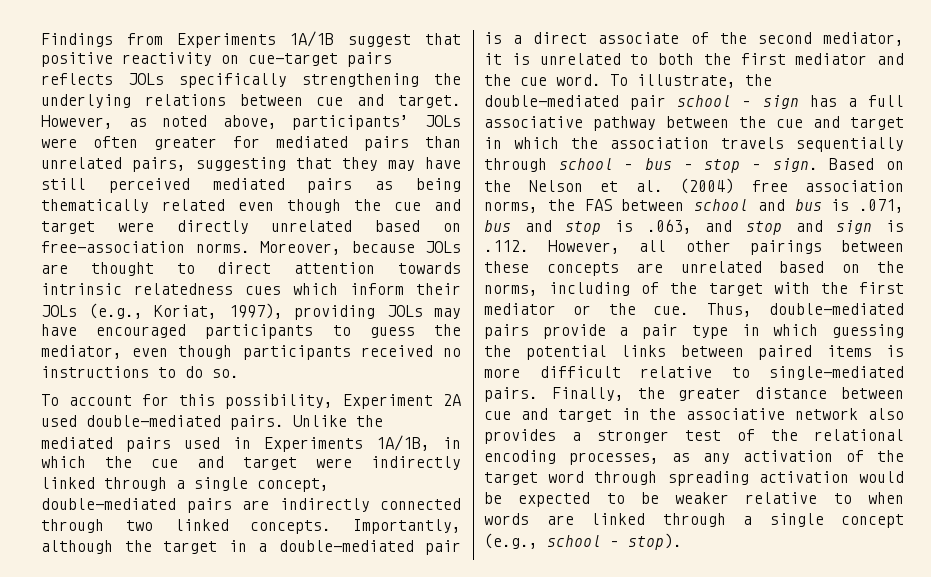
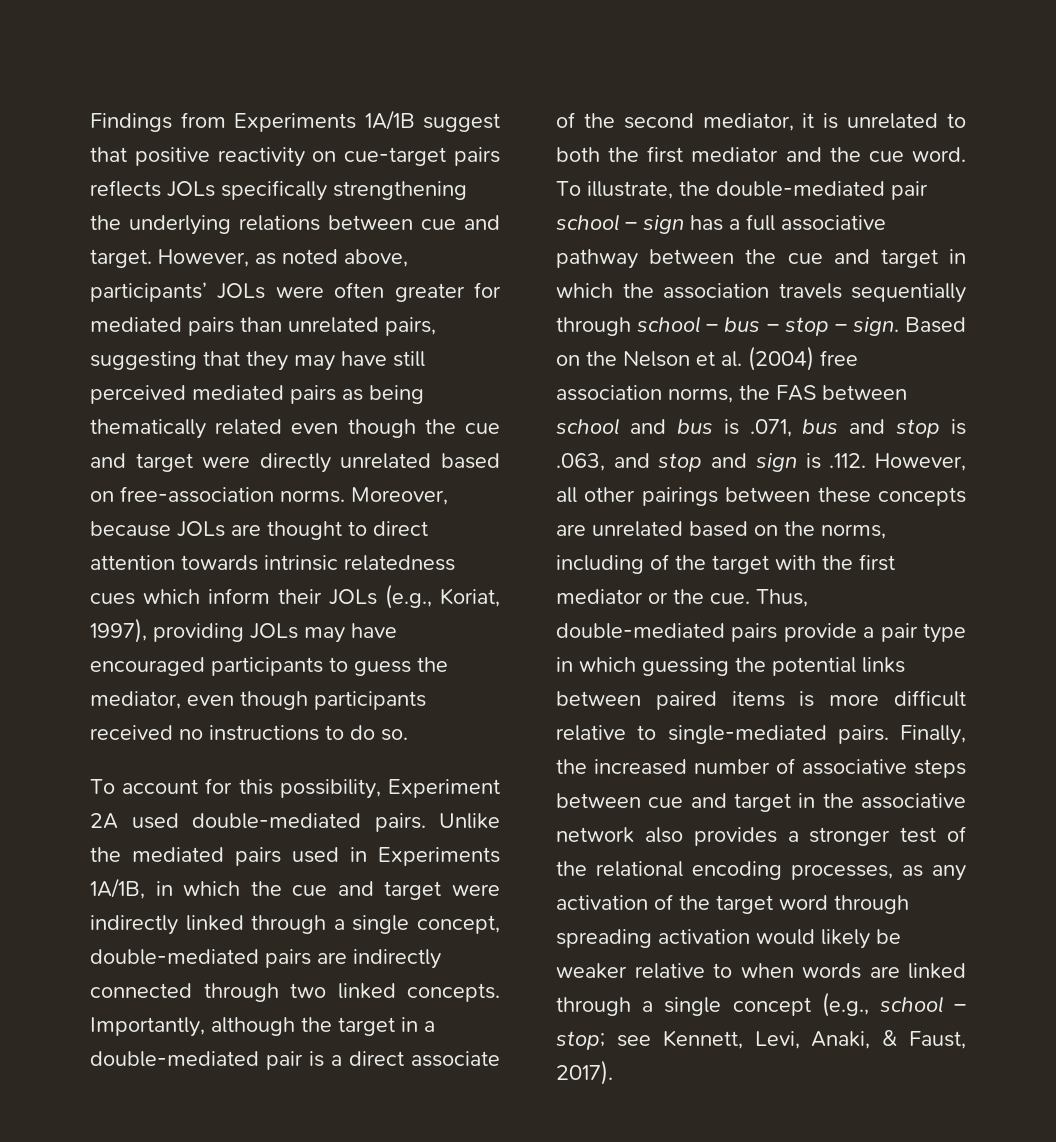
- Finally, the greater distance between cue and target in the associative network also provides a stronger test of the relational encoding processes, as any activation of the target word through spreading activation would be expected to be weaker relative to when words are linked through a single concept (e.g., school – stop).
+ Finally, the increased number of associative steps between cue and target in the associative network also provides a stronger test of the relational encoding processes, as any activation of the target word through spreading activation would likely be weaker relative to when words are linked through a single concept (e.g., school – stop; see Kennett, Levi, Anaki, & Faust, 2017).

